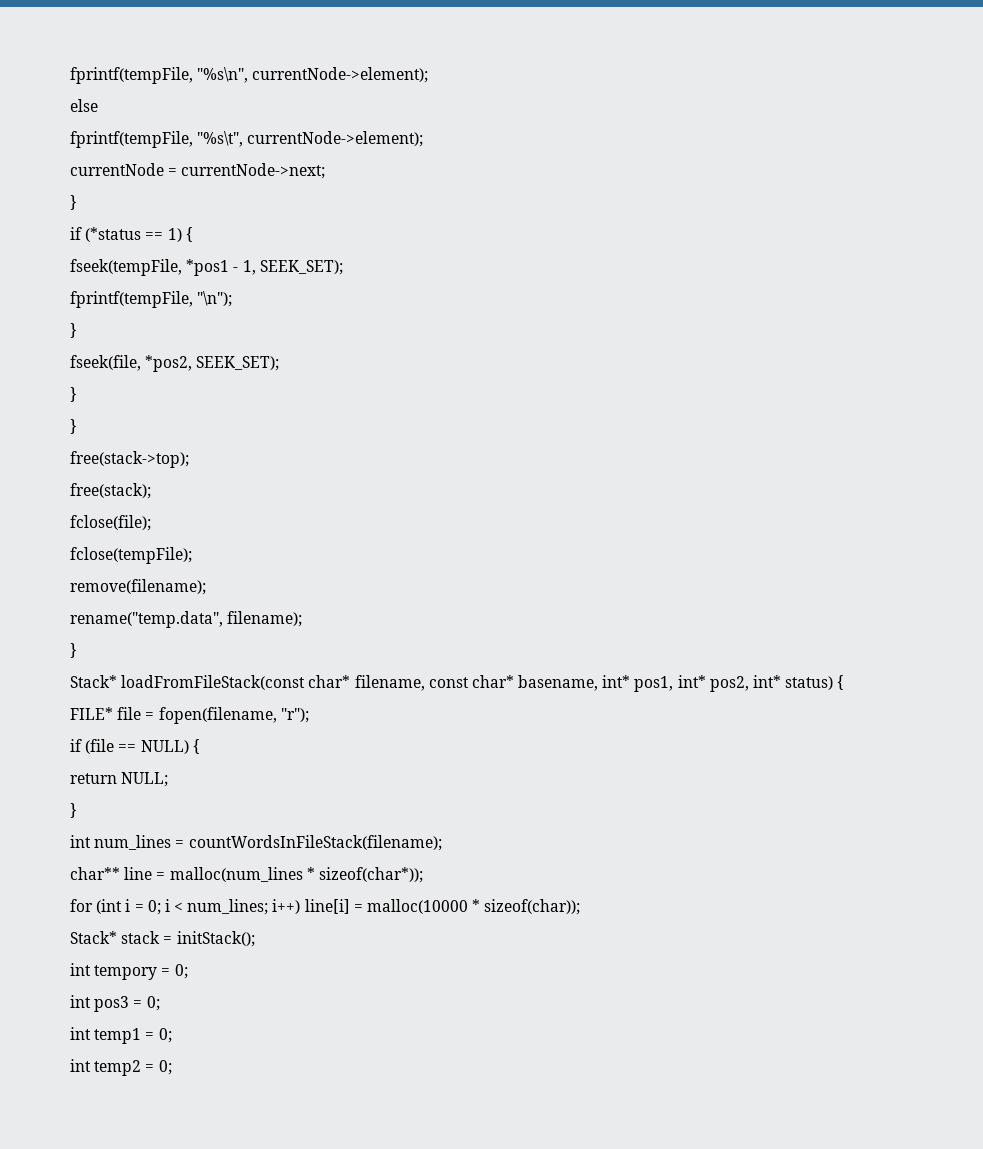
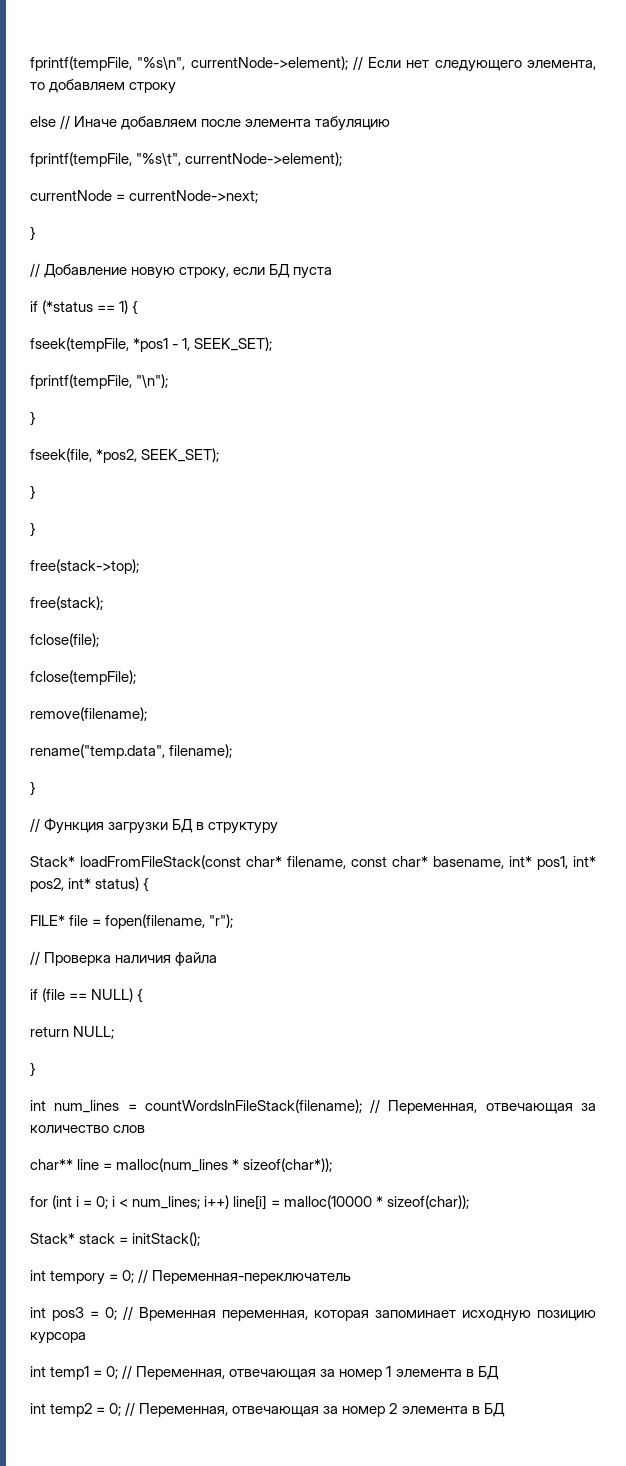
- fprintf(tempFile, "%s\n", currentNode->element);
- else
+ fprintf(tempFile, "%s\n", currentNode->element); // Если нет следующего элемента, то добавляем строку
+ else // Иначе добавляем после элемента табуляцию
+ // Добавление новую строку, если БД пуста
+ // Функция загрузки БД в структуру
+ // Проверка наличия файла
- int num_lines = countWordsInFileStack(filename);
+ int num_lines = countWordsInFileStack(filename); // Переменная, отвечающая за количество слов
- int tempory = 0;
+ int tempory = 0; // Переменная-переключатель
- int pos3 = 0;
- int temp1 = 0;
- int temp2 = 0;
+ int pos3 = 0; // Временная переменная, которая запоминает исходную позицию курсора
+ int temp1 = 0; // Переменная, отвечающая за номер 1 элемента в БД
+ int temp2 = 0; // Переменная, отвечающая за номер 2 элемента в БД

